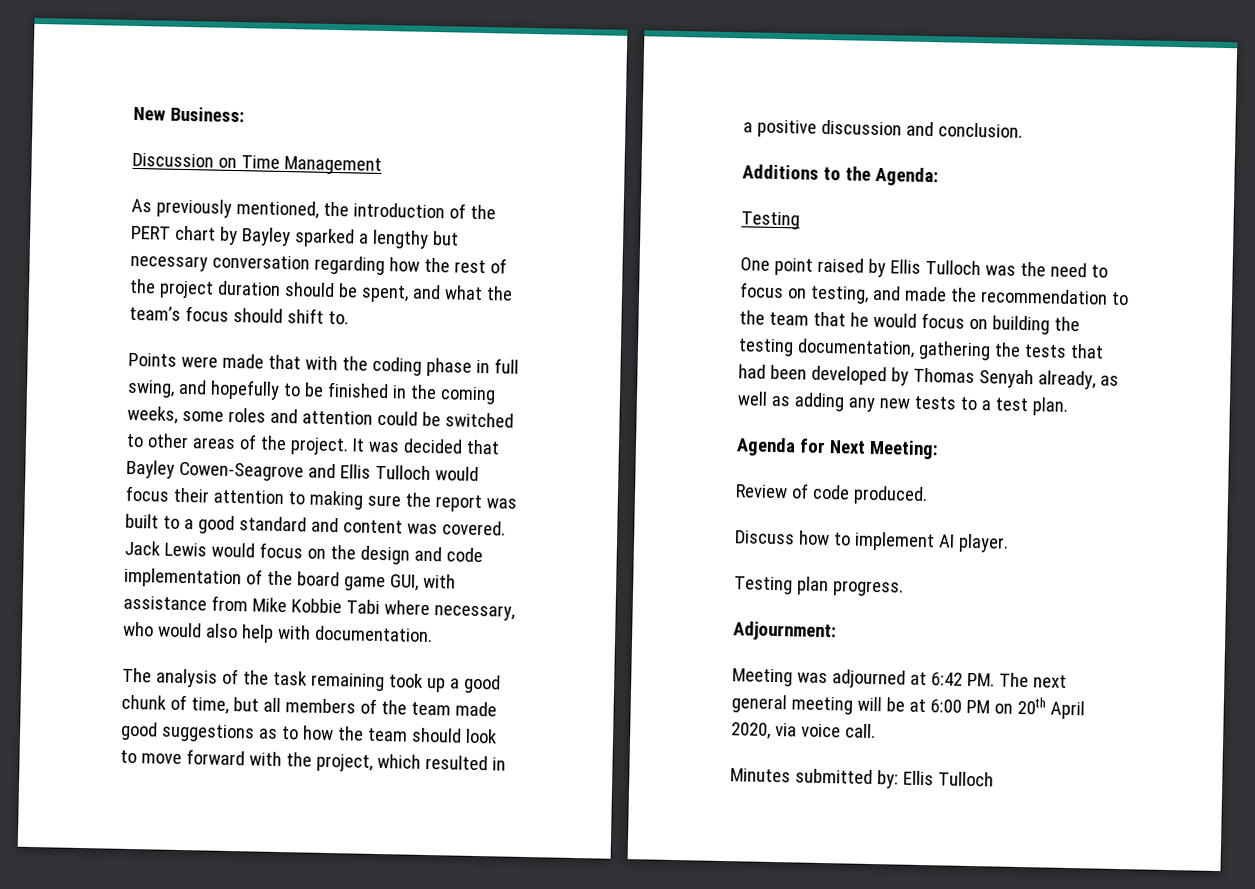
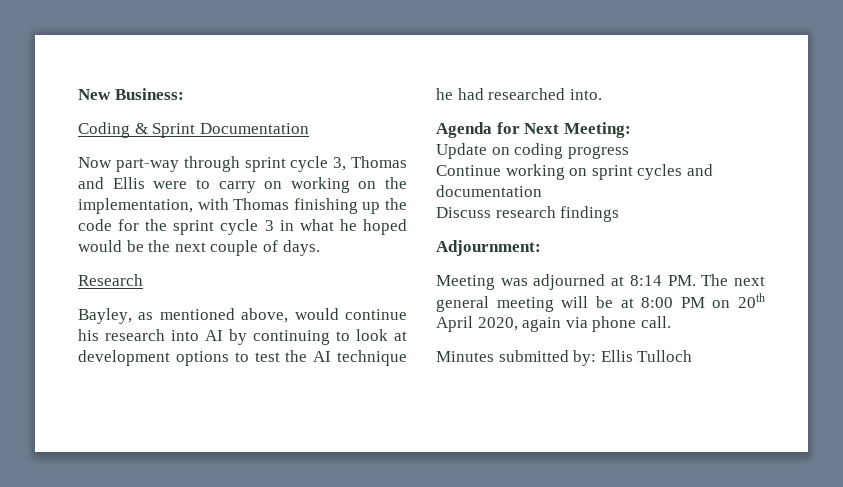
- Discussion on Time Management
- As previously mentioned, the introduction of the PERT chart by Bayley sparked a lengthy but necessary conversation regarding how the rest of the project duration should be spent, and what the team’s focus should shift to.
- Points were made that with the coding phase in full swing, and hopefully to be finished in the coming weeks, some roles and attention could be switched to other areas of the project. It was decided that Bayley Cowen-Seagrove and Ellis Tulloch would focus their attention to making sure the report was built to a good standard and content was covered. Jack Lewis would focus on the design and code implementation of the board game GUI, with assistance from Mike Kobbie Tabi where necessary, who would also help with documentation.
- The analysis of the task remaining took up a good chunk of time, but all members of the team made good suggestions as to how the team should look to move forward with the project, which resulted in a positive discussion and conclusion.
- Additions to the Agenda:
- Testing
- One point raised by Ellis Tulloch was the need to focus on testing, and made the recommendation to the team that he would focus on building the testing documentation, gathering the tests that had been developed by Thomas Senyah already, as well as adding any new tests to a test plan.
+ Coding & Sprint Documentation
+ Now part-way through sprint cycle 3, Thomas and Ellis were to carry on working on the implementation, with Thomas finishing up the code for the sprint cycle 3 in what he hoped would be the next couple of days.
+ Research
+ Bayley, as mentioned above, would continue his research into AI by continuing to look at development options to test the AI technique he had researched into.
  Agenda for Next Meeting:
- Review of code produced.
- Discuss how to implement AI player.
- Testing plan progress.
+ Update on coding progress
+ Continue working on sprint cycles and documentation
+ Discuss research findings
- Meeting was adjourned at 6:42 PM. The next general meeting will be at 6:00 PM on 20th April 2020, via voice call.
+ Meeting was adjourned at 8:14 PM. The next general meeting will be at 8:00 PM on 20th April 2020, again via phone call.

